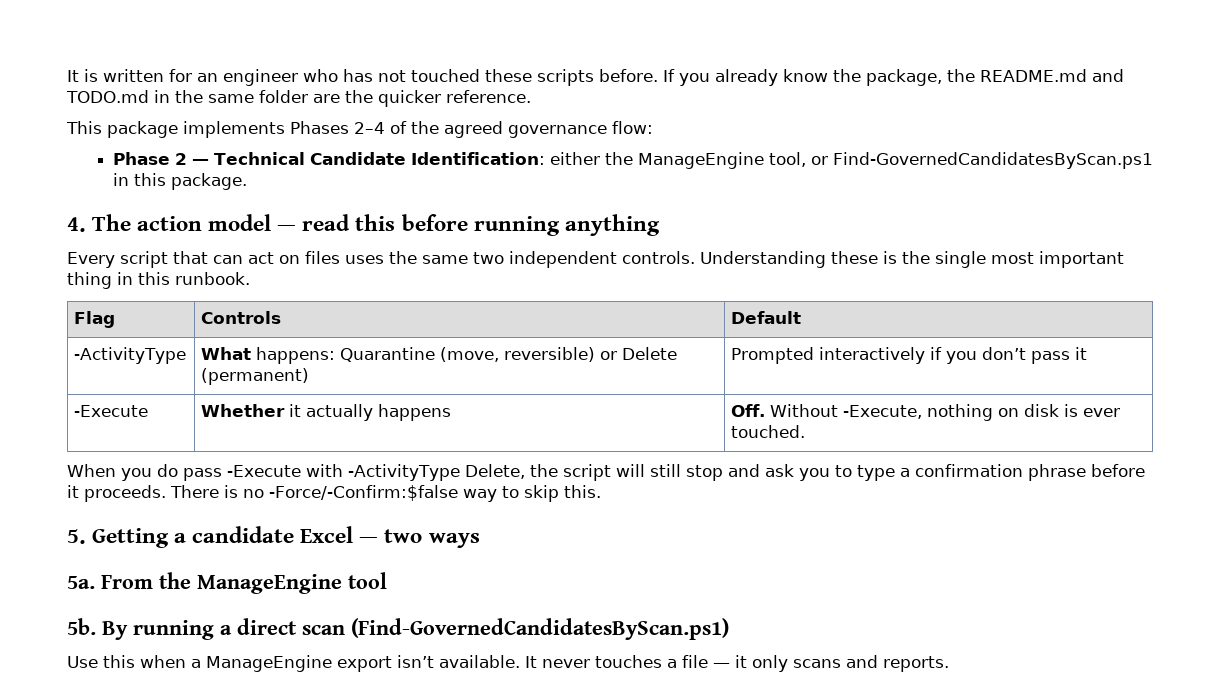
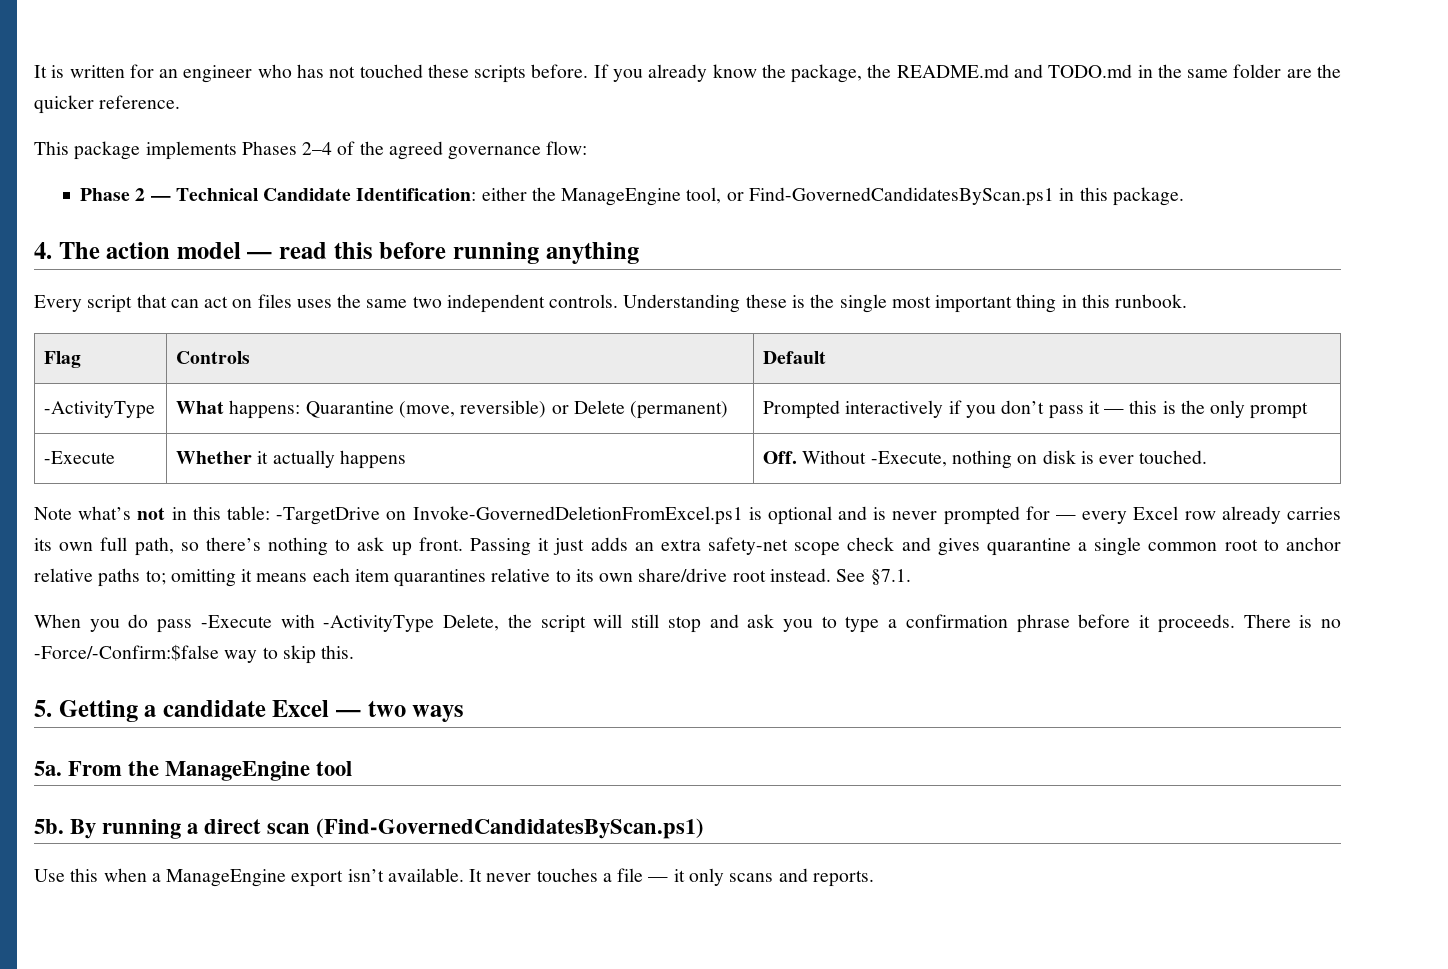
- -ActivityType | What happens: Quarantine (move, reversible) or Delete (permanent) | Prompted interactively if you don’t pass it
+ -ActivityType | What happens: Quarantine (move, reversible) or Delete (permanent) | Prompted interactively if you don’t pass it — this is the only prompt
+ Note what’s not in this table: -TargetDrive on Invoke-GovernedDeletionFromExcel.ps1 is optional and is never prompted for — every Excel row already carries its own full path, so there’s nothing to ask up front. Passing it just adds an extra safety-net scope check and gives quarantine a single common root to anchor relative paths to; omitting it means each item quarantines relative to its own share/drive root instead. See §7.1.

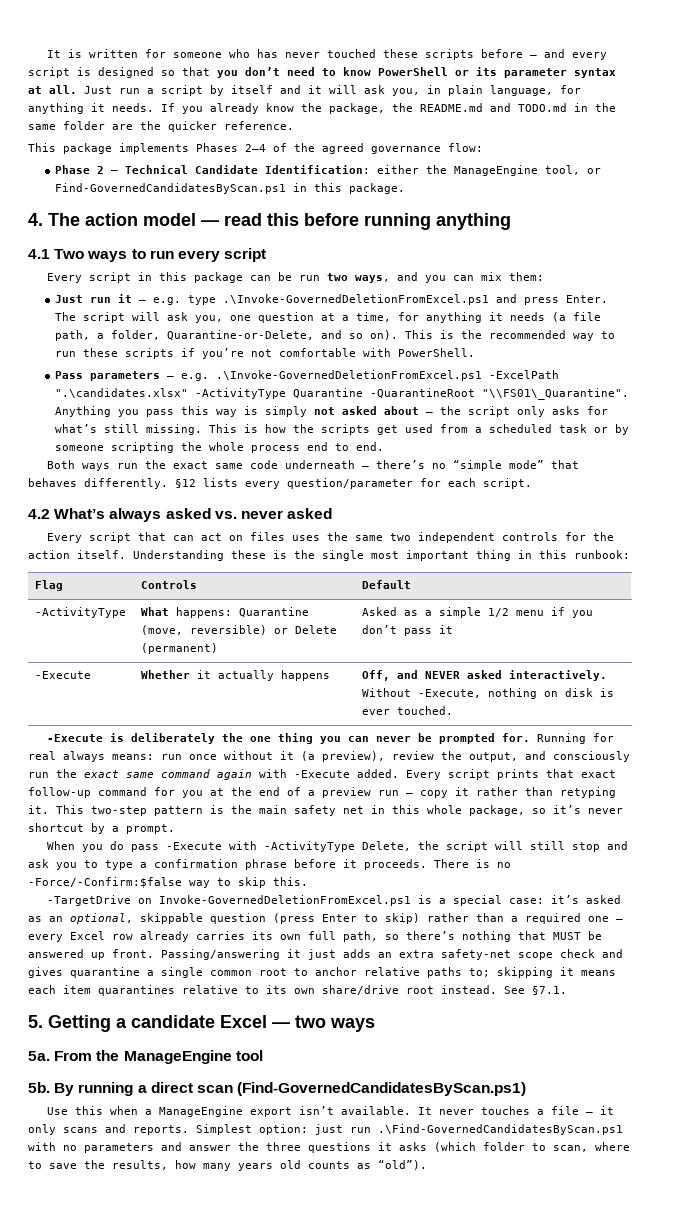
- It is written for an engineer who has not touched these scripts before.
+ It is written for someone who has never touched these scripts before — and every script is designed so that you don’t need to know PowerShell or its parameter syntax at all. Just run a script by itself and it will ask you, in plain language, for anything it needs.
+ 4.1 Two ways to run every script
+ Every script in this package can be run two ways, and you can mix them:
+ Just run it — e.g. type .\Invoke-GovernedDeletionFromExcel.ps1 and press Enter. The script will ask you, one question at a time, for anything it needs (a file path, a folder, Quarantine-or-Delete, and so on). This is the recommended way to run these scripts if you’re not comfortable with PowerShell.
+ Pass parameters — e.g. .\Invoke-GovernedDeletionFromExcel.ps1 -ExcelPath ".\candidates.xlsx" -ActivityType Quarantine -QuarantineRoot "\\FS01\_Quarantine". Anything you pass this way is simply not asked about — the script only asks for what’s still missing. This is how the scripts get used from a scheduled task or by someone scripting the whole process end to end.
+ Both ways run the exact same code underneath — there’s no “simple mode” that behaves differently. §12 lists every question/parameter for each script.
+ 4.2 What’s always asked vs. never asked
- Every script that can act on files uses the same two independent controls.
+ Every script that can act on files uses the same two independent controls for the action itself.
- Understanding these is the single most important thing in this runbook.
+ Understanding these is the single most important thing in this runbook:
- -ActivityType | What happens: Quarantine (move, reversible) or Delete (permanent) | Prompted interactively if you don’t pass it — this is the only prompt
+ -ActivityType | What happens: Quarantine (move, reversible) or Delete (permanent) | Asked as a simple 1/2 menu if you don’t pass it
- -Execute | Whether it actually happens | Off. Without -Execute, nothing on disk is ever touched.
+ -Execute | Whether it actually happens | Off, and NEVER asked interactively. Without -Execute, nothing on disk is ever touched.
- Note what’s not in this table: -TargetDrive on Invoke-GovernedDeletionFromExcel.ps1 is optional and is never prompted for — every Excel row already carries its own full path, so there’s nothing to ask up front. Passing it just adds an extra safety-net scope check and gives quarantine a single common root to anchor relative paths to; omitting it means each item quarantines relative to its own share/drive root instead. See §7.1.
+ -Execute is deliberately the one thing you can never be prompted for. Running for real always means: run once without it (a preview), review the output, and consciously run the exact same command again with -Execute added. Every script prints that exact follow-up command for you at the end of a preview run — copy it rather than retyping it. This two-step pattern is the main safety net in this whole package, so it’s never shortcut by a prompt.
+ -TargetDrive on Invoke-GovernedDeletionFromExcel.ps1 is a special case: it’s asked as an optional, skippable question (press Enter to skip) rather than a required one — every Excel row already carries its own full path, so there’s nothing that MUST be answered up front. Passing/answering it just adds an extra safety-net scope check and gives quarantine a single common root to anchor relative paths to; skipping it means each item quarantines relative to its own share/drive root instead. See §7.1.
+ Simplest option: just run .\Find-GovernedCandidatesByScan.ps1 with no parameters and answer the three questions it asks (which folder to scan, where to save the results, how many years old counts as “old”).

